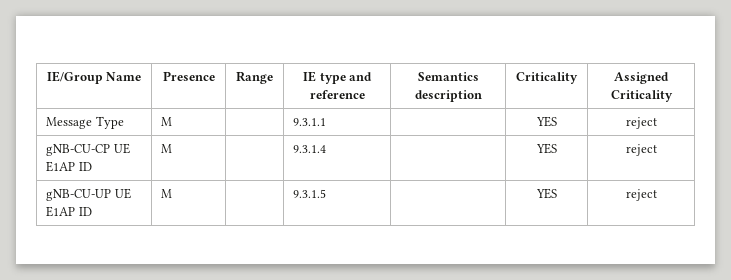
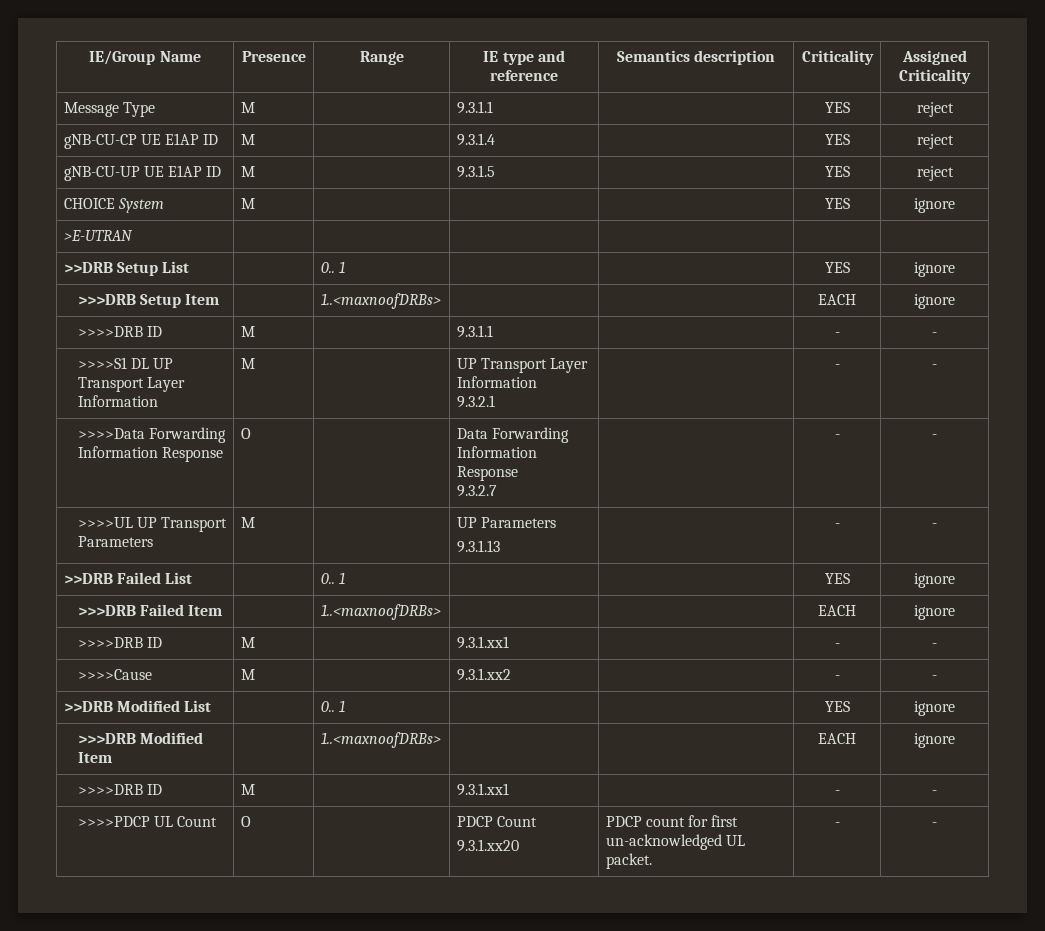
+ CHOICE System | M | | | | YES | ignore
+ >E-UTRAN | | | | | |
+ >>DRB Setup List | | 0.. 1 | | | YES | ignore
+ >>>DRB Setup Item | | 1..<maxnoofDRBs> | | | EACH | ignore
+ >>>>DRB ID | M | | 9.3.1.1 | | - | -
+ >>>>S1 DL UP Transport Layer Information | M | | UP Transport Layer Information
+ 9.3.2.1 | | - | -
+ >>>>Data Forwarding Information Response | O | | Data Forwarding Information Response
+ 9.3.2.7 | | - | -
+ >>>>UL UP Transport Parameters | M | | UP Parameters
+ 9.3.1.13 | | - | -
+ >>DRB Failed List | | 0.. 1 | | | YES | ignore
+ >>>DRB Failed Item | | 1..<maxnoofDRBs> | | | EACH | ignore
+ >>>>DRB ID | M | | 9.3.1.xx1 | | - | -
+ >>>>Cause | M | | 9.3.1.xx2 | | - | -
+ >>DRB Modified List | | 0.. 1 | | | YES | ignore
+ >>>DRB Modified Item | | 1..<maxnoofDRBs> | | | EACH | ignore
+ >>>>DRB ID | M | | 9.3.1.xx1 | | - | -
+ >>>>PDCP UL Count | O | | PDCP Count
+ 9.3.1.xx20 | PDCP count for first un-acknowledged UL packet. | - | -

